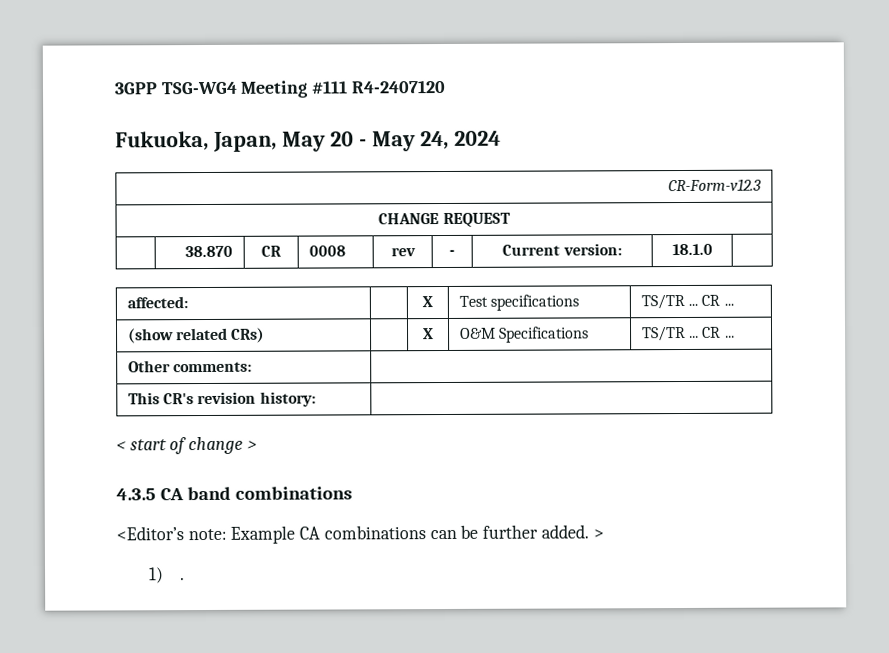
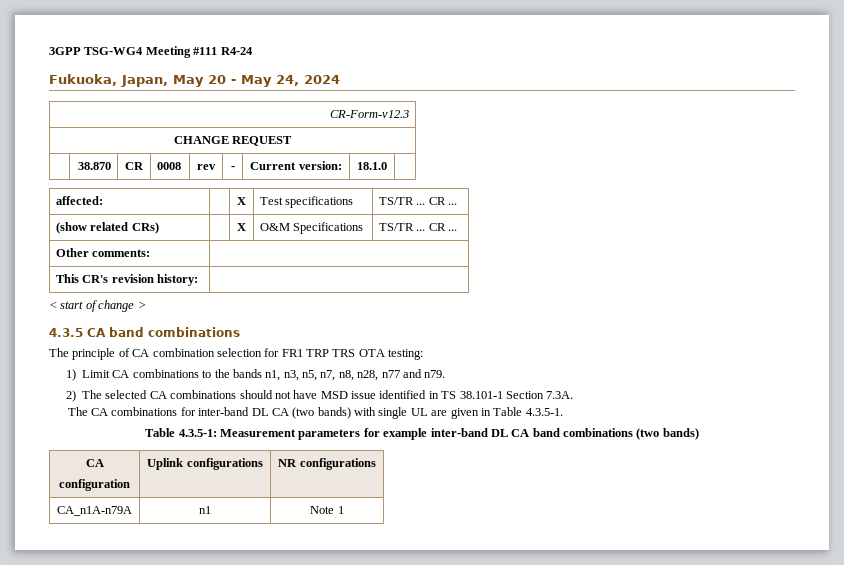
- 3GPP TSG-WG4 Meeting #111 R4-2407120
+ 3GPP TSG-WG4 Meeting #111 R4-24
- <Editor’s note: Example CA combinations can be further added. >
- 1) .
+ The principle of CA combination selection for FR1 TRP TRS OTA testing:
+ 1) Limit CA combinations to the bands n1, n3, n5, n7, n8, n28, n77 and n79.
+ 2) The selected CA combinations should not have MSD issue identified in TS 38.101-1 Section 7.3A.
+ The CA combinations for inter-band DL CA (two bands) with single UL are given in Table 4.3.5-1.
+ Table 4.3.5-1: Measurement parameters for example inter-band DL CA band combinations (two bands)
+ CA
+ configuration | Uplink configurations | NR configurations
+ CA_n1A-n79A | n1 | Note 1

